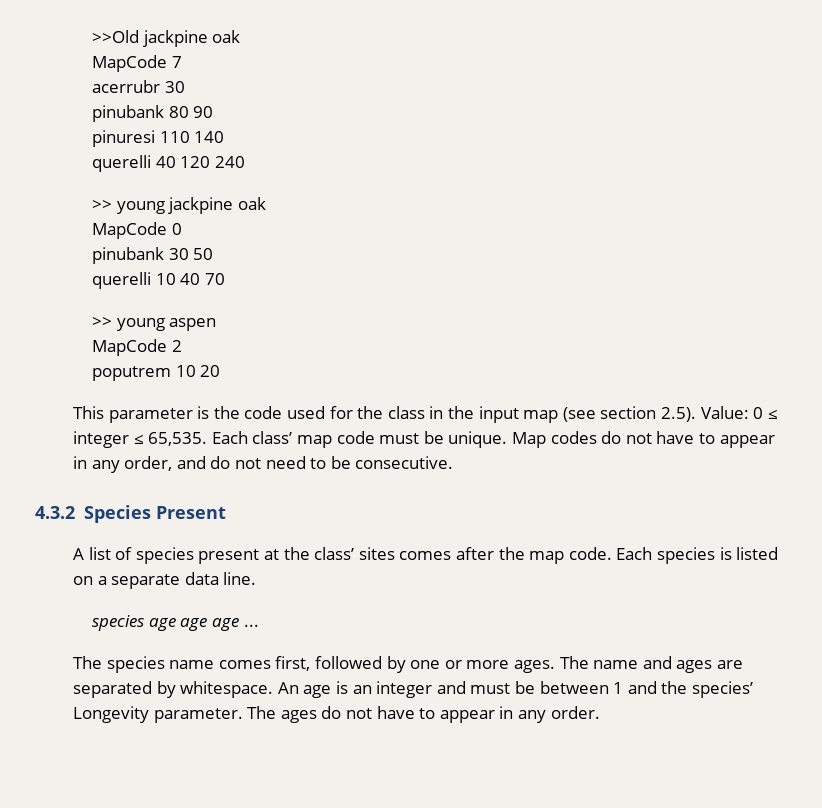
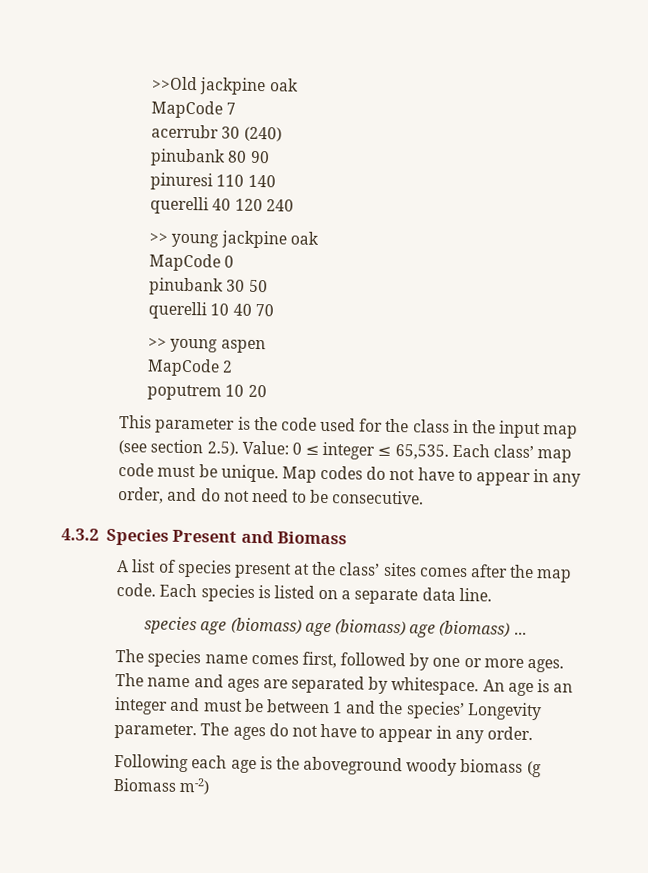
- acerrubr 30
+ acerrubr 30 (240)
- 4.3.2 Species Present
+ 4.3.2 Species Present and Biomass
- species age age age ...
+ species age (biomass) age (biomass) age (biomass) ...
+ Following each age is the aboveground woody biomass (g Biomass m-2)

